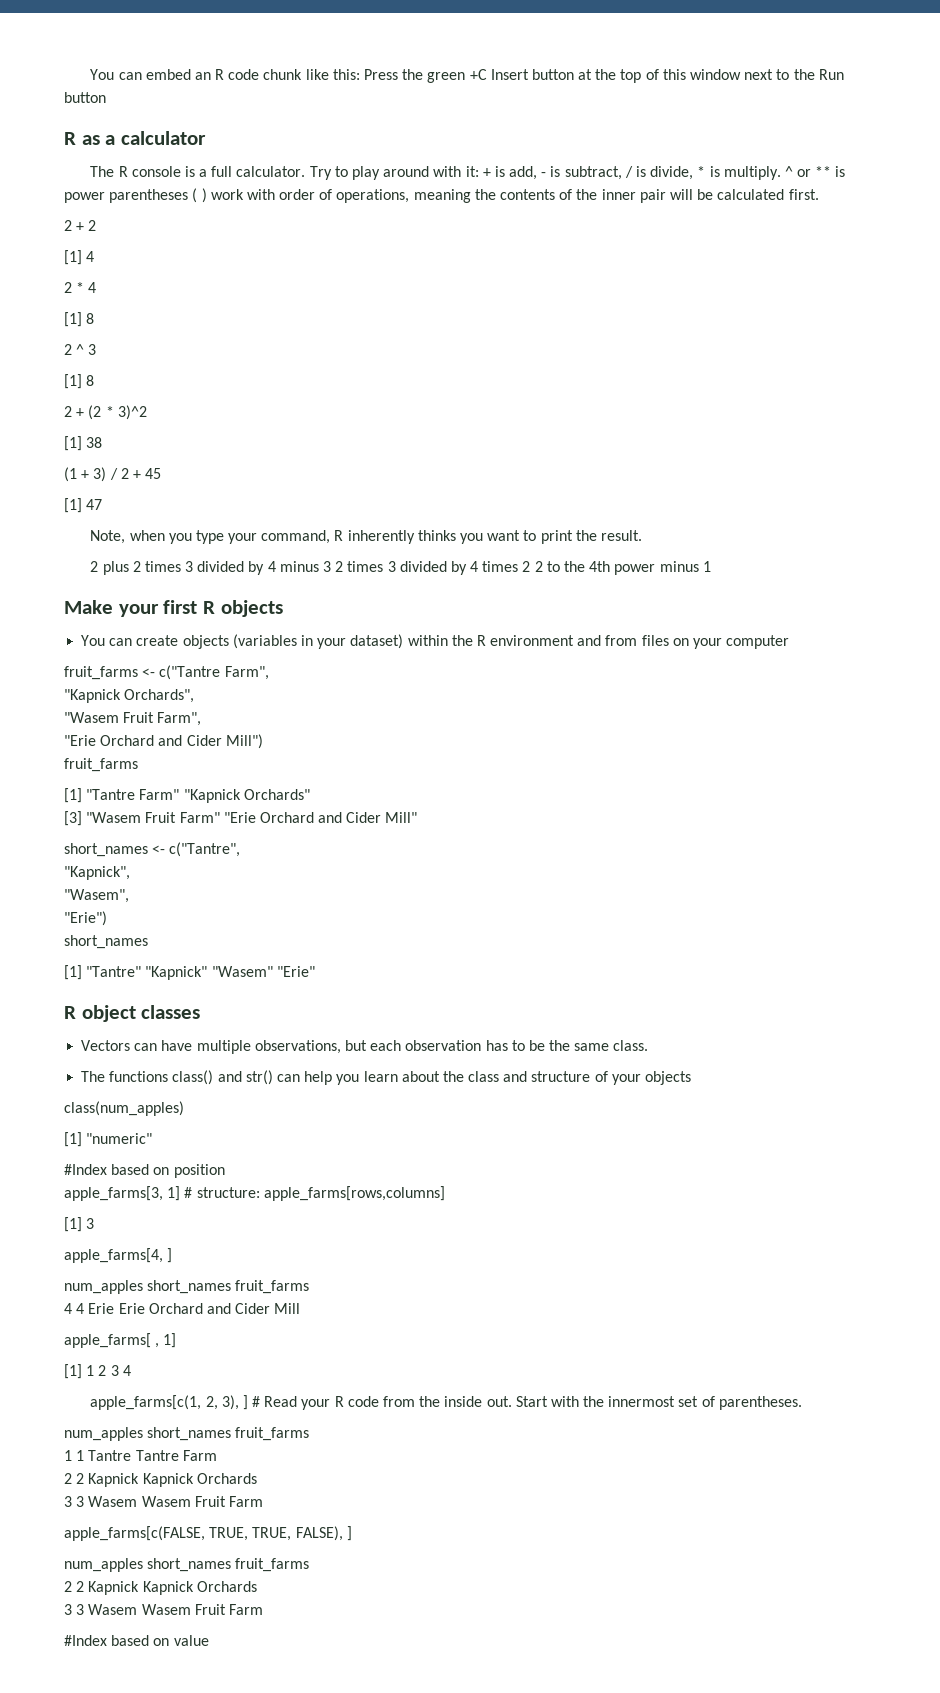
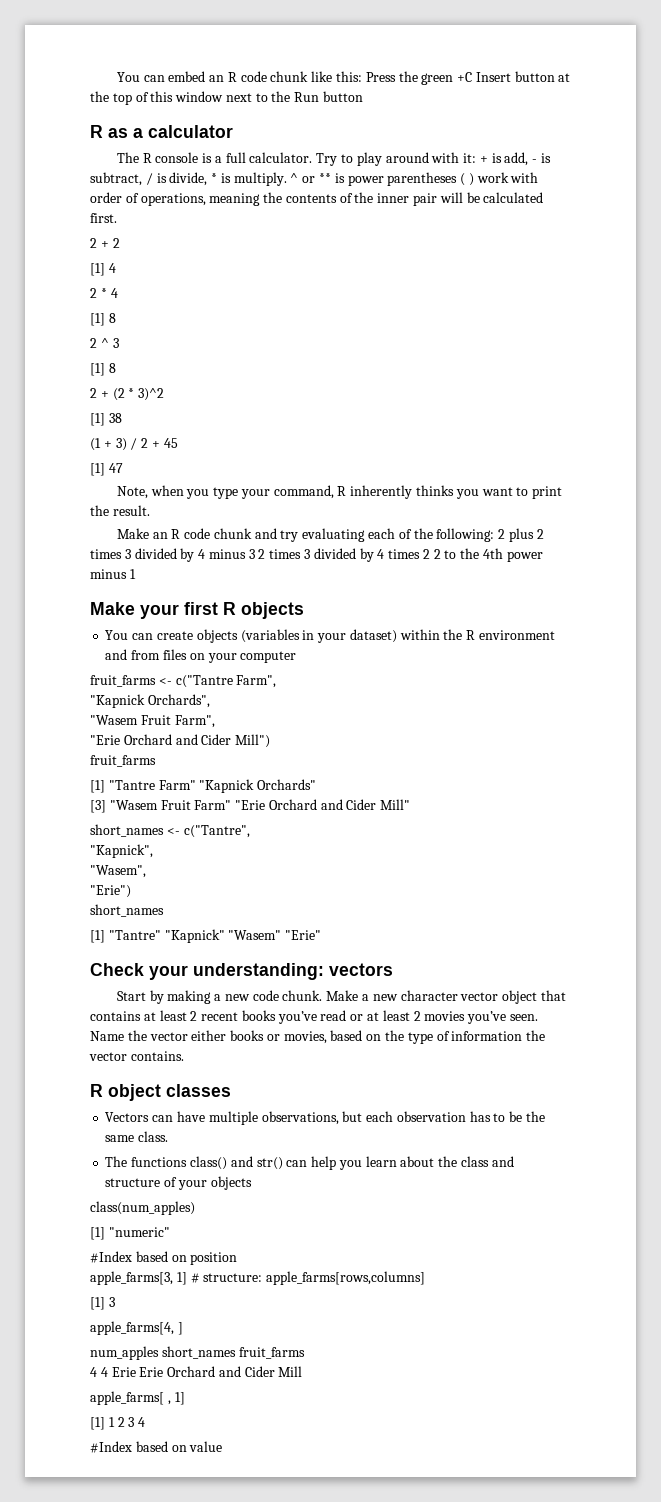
- 2 plus 2 times 3 divided by 4 minus 3 2 times 3 divided by 4 times 2 2 to the 4th power minus 1
+ Make an R code chunk and try evaluating each of the following: 2 plus 2 times 3 divided by 4 minus 3 2 times 3 divided by 4 times 2 2 to the 4th power minus 1
+ Check your understanding: vectors
+ Start by making a new code chunk. Make a new character vector object that contains at least 2 recent books you’ve read or at least 2 movies you’ve seen. Name the vector either books or movies, based on the type of information the vector contains.
- apple_farms[c(1, 2, 3), ] # Read your R code from the inside out. Start with the innermost set of parentheses.
- num_apples short_names fruit_farms
- 1 1 Tantre Tantre Farm
- 2 2 Kapnick Kapnick Orchards
- 3 3 Wasem Wasem Fruit Farm
- apple_farms[c(FALSE, TRUE, TRUE, FALSE), ]
- num_apples short_names fruit_farms
- 2 2 Kapnick Kapnick Orchards
- 3 3 Wasem Wasem Fruit Farm

